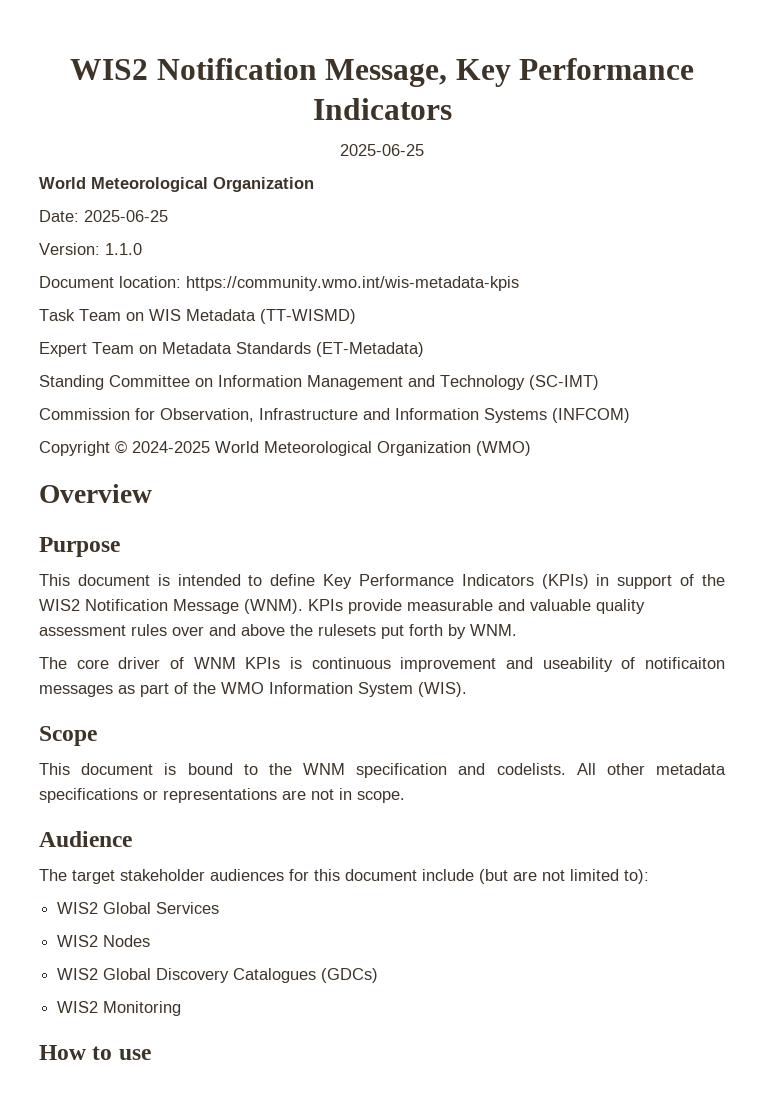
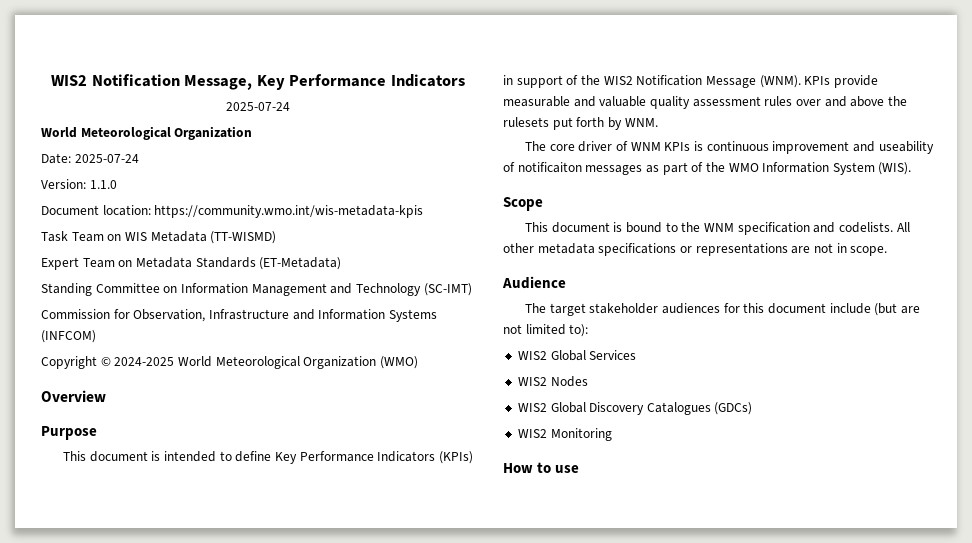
  WIS2 Notification Message, Key Performance Indicators
- 2025-06-25
+ 2025-07-24
- Date: 2025-06-25
+ Date: 2025-07-24

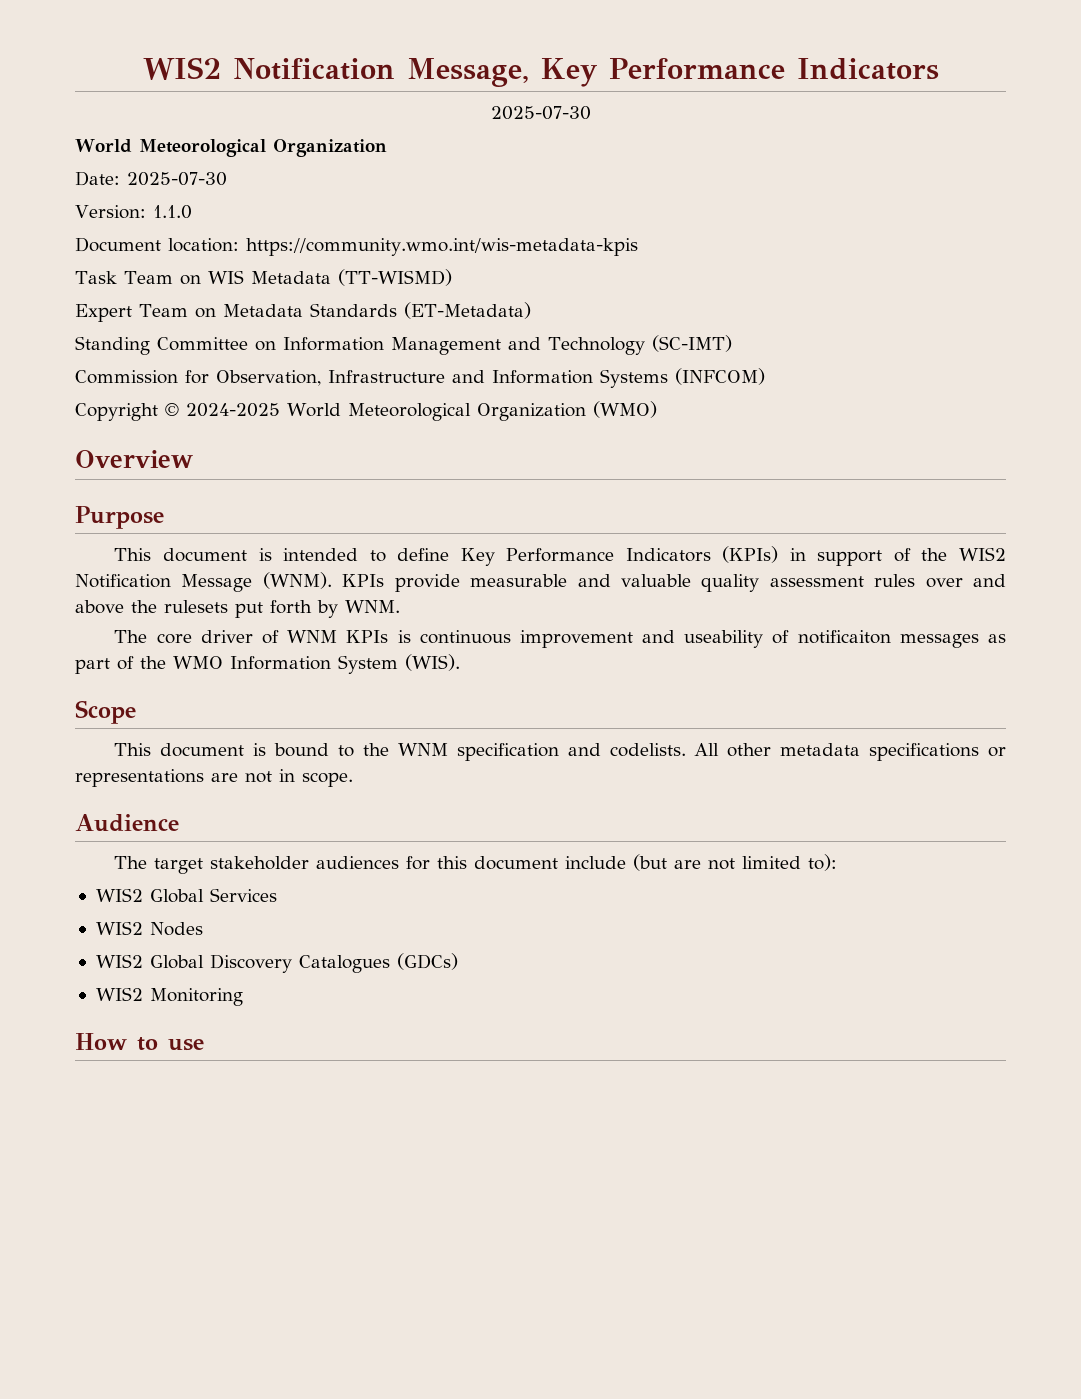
  WIS2 Notification Message, Key Performance Indicators
- 2025-07-24
+ 2025-07-30
- Date: 2025-07-24
+ Date: 2025-07-30

